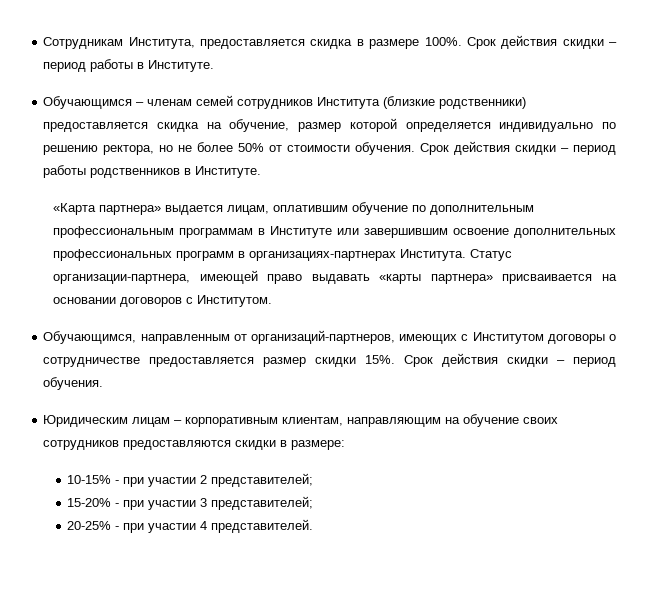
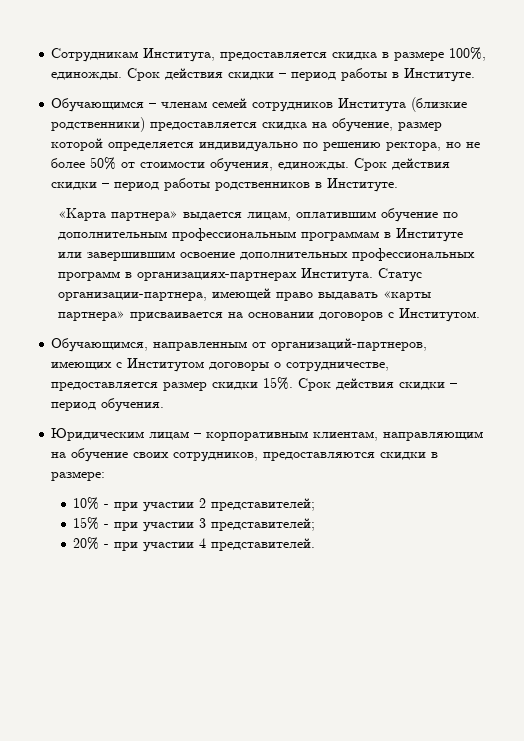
- Сотрудникам Института, предоставляется скидка в размере 100%.
+ Сотрудникам Института, предоставляется скидка в размере 100%, единожды.
- Обучающимся – членам семей сотрудников Института (близкие родственники) предоставляется скидка на обучение, размер которой определяется индивидуально по решению ректора, но не более 50% от стоимости обучения.
+ Обучающимся – членам семей сотрудников Института (близкие родственники) предоставляется скидка на обучение, размер которой определяется индивидуально по решению ректора, но не более 50% от стоимости обучения, единожды.
- Обучающимся, направленным от организаций-партнеров, имеющих с Институтом договоры о сотрудничестве предоставляется размер скидки 15%.
+ Обучающимся, направленным от организаций-партнеров, имеющих с Институтом договоры о сотрудничестве, предоставляется размер скидки 15%.
- Юридическим лицам – корпоративным клиентам, направляющим на обучение своих сотрудников предоставляются скидки в размере:
+ Юридическим лицам – корпоративным клиентам, направляющим на обучение своих сотрудников, предоставляются скидки в размере:
- 10-15% - при участии 2 представителей;
+ 10% - при участии 2 представителей;
- 15-20% - при участии 3 представителей;
+ 15% - при участии 3 представителей;
- 20-25% - при участии 4 представителей.
+ 20% - при участии 4 представителей.

